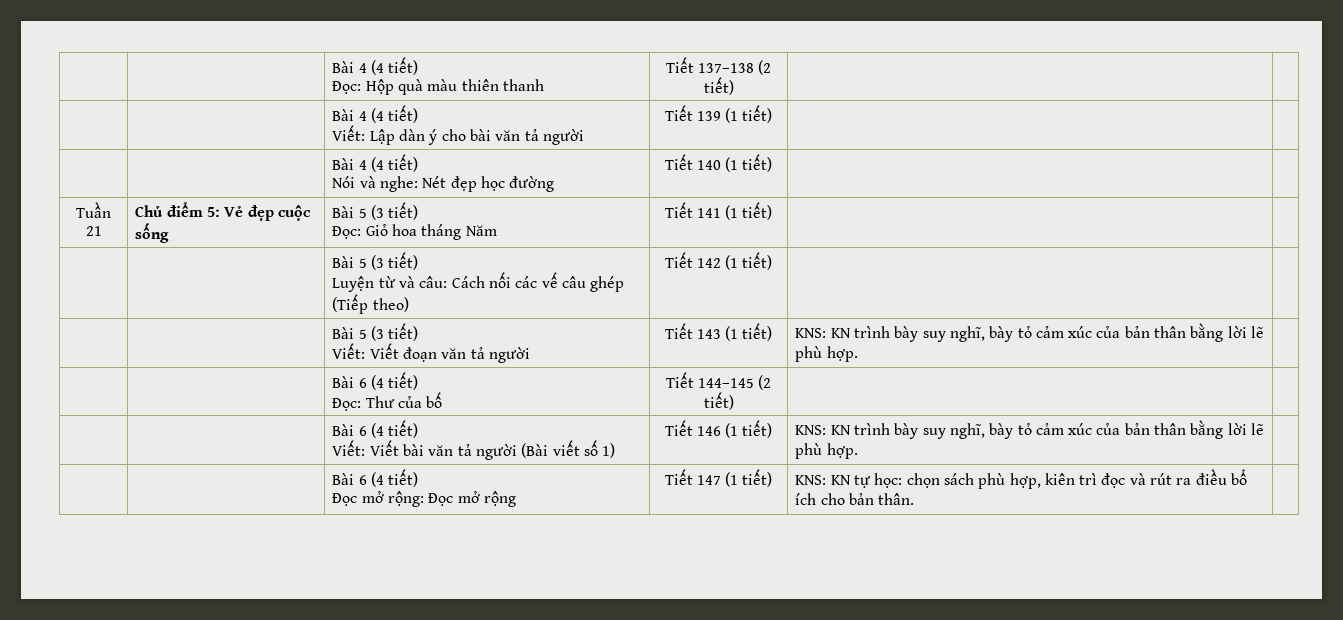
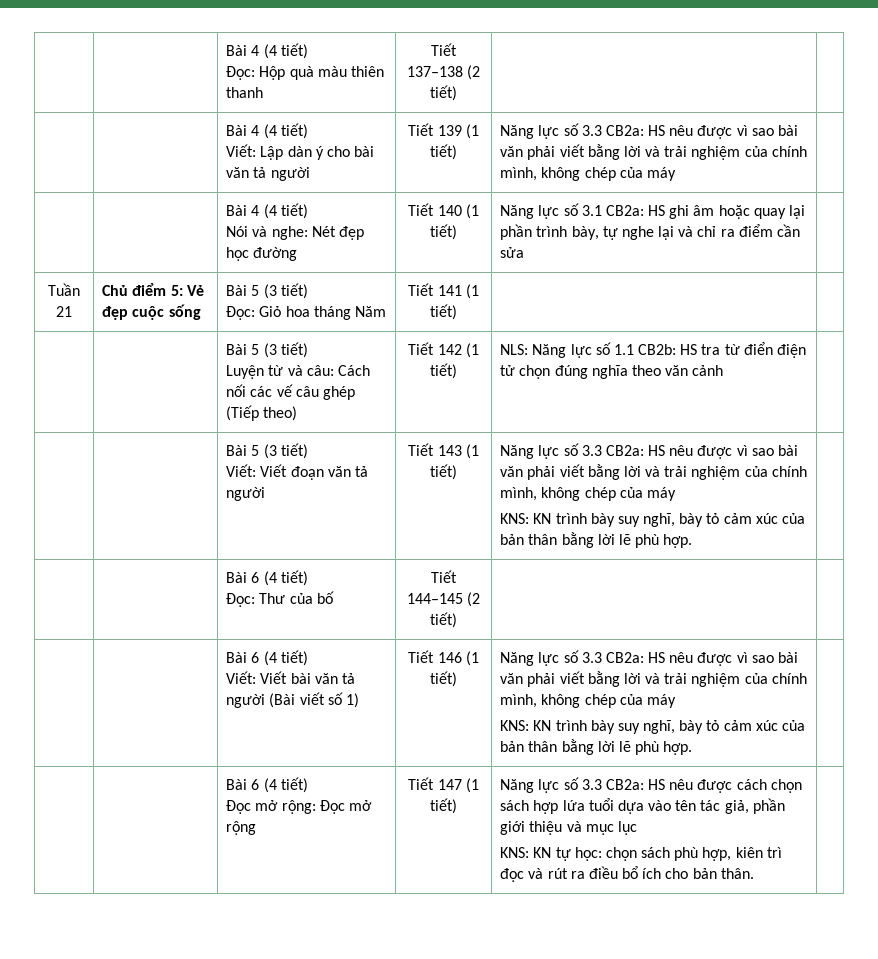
- Tiết 139 (1 tiết) | |
+ Tiết 139 (1 tiết) | Năng lực số 3.3 CB2a: HS nêu được vì sao bài văn phải viết bằng lời và trải nghiệm của chính mình, không chép của máy |
  | | Bài 4 (4 tiết)
- Nói và nghe: Nét đẹp học đường | Tiết 140 (1 tiết) | |
+ Nói và nghe: Nét đẹp học đường | Tiết 140 (1 tiết) | Năng lực số 3.1 CB2a: HS ghi âm hoặc quay lại phần trình bày, tự nghe lại và chỉ ra điểm cần sửa |
  Tuần 21 | Chủ điểm 5: Vẻ đẹp cuộc sống | Bài 5 (3 tiết)
  Đọc: Giỏ hoa tháng Năm | Tiết 141 (1 tiết) | |
  | | Bài 5 (3 tiết)
- Luyện từ và câu: Cách nối các vế câu ghép (Tiếp theo) | Tiết 142 (1 tiết) | |
+ Luyện từ và câu: Cách nối các vế câu ghép (Tiếp theo) | Tiết 142 (1 tiết) | NLS: Năng lực số 1.1 CB2b: HS tra từ điển điện tử chọn đúng nghĩa theo văn cảnh |
- Tiết 143 (1 tiết)
+ Tiết 143 (1 tiết) | Năng lực số 3.3 CB2a: HS nêu được vì sao bài văn phải viết bằng lời và trải nghiệm của chính mình, không chép của máy
- Tiết 146 (1 tiết)
+ Tiết 146 (1 tiết) | Năng lực số 3.3 CB2a: HS nêu được vì sao bài văn phải viết bằng lời và trải nghiệm của chính mình, không chép của máy
+ Năng lực số 3.3 CB2a: HS nêu được cách chọn sách hợp lứa tuổi dựa vào tên tác giả, phần giới thiệu và mục lục

